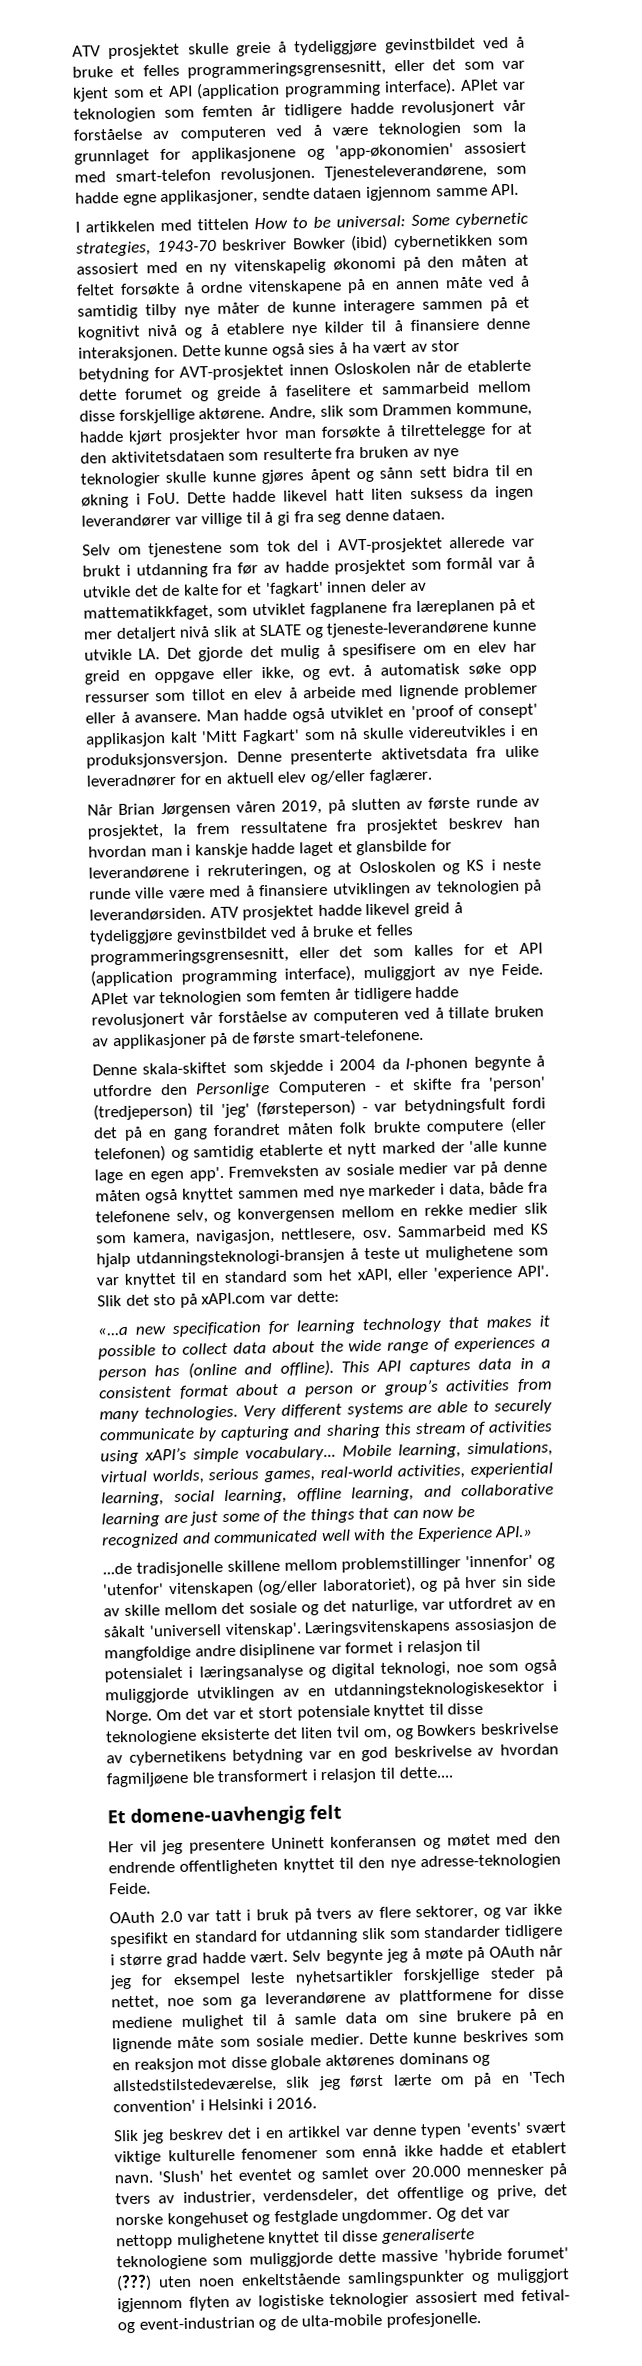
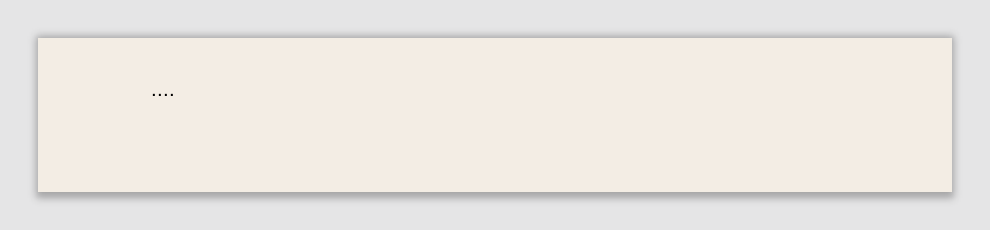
- ATV prosjektet skulle greie å tydeliggjøre gevinstbildet ved å bruke et felles programmeringsgrensesnitt, eller det som var kjent som et API (application programming interface). APIet var teknologien som femten år tidligere hadde revolusjonert vår forståelse av computeren ved å være teknologien som la grunnlaget for applikasjonene og 'app-økonomien' assosiert med smart-telefon revolusjonen. Tjenesteleverandørene, som hadde egne applikasjoner, sendte dataen igjennom samme API.
- I artikkelen med tittelen How to be universal: Some cybernetic strategies, 1943-70 beskriver Bowker (ibid) cybernetikken som assosiert med en ny vitenskapelig økonomi på den måten at feltet forsøkte å ordne vitenskapene på en annen måte ved å samtidig tilby nye måter de kunne interagere sammen på et kognitivt nivå og å etablere nye kilder til å finansiere denne interaksjonen. Dette kunne også sies å ha vært av stor betydning for AVT-prosjektet innen Osloskolen når de etablerte dette forumet og greide å faselitere et sammarbeid mellom disse forskjellige aktørene. Andre, slik som Drammen kommune, hadde kjørt prosjekter hvor man forsøkte å tilrettelegge for at den aktivitetsdataen som resulterte fra bruken av nye teknologier skulle kunne gjøres åpent og sånn sett bidra til en økning i FoU. Dette hadde likevel hatt liten suksess da ingen leverandører var villige til å gi fra seg denne dataen.
- Selv om tjenestene som tok del i AVT-prosjektet allerede var brukt i utdanning fra før av hadde prosjektet som formål var å utvikle det de kalte for et 'fagkart' innen deler av mattematikkfaget, som utviklet fagplanene fra læreplanen på et mer detaljert nivå slik at SLATE og tjeneste-leverandørene kunne utvikle LA. Det gjorde det mulig å spesifisere om en elev har greid en oppgave eller ikke, og evt. å automatisk søke opp ressurser som tillot en elev å arbeide med lignende problemer eller å avansere. Man hadde også utviklet en 'proof of consept' applikasjon kalt 'Mitt Fagkart' som nå skulle videreutvikles i en produksjonsversjon. Denne presenterte aktivetsdata fra ulike leveradnører for en aktuell elev og/eller faglærer.
- Når Brian Jørgensen våren 2019, på slutten av første runde av prosjektet, la frem ressultatene fra prosjektet beskrev han hvordan man i kanskje hadde laget et glansbilde for leverandørene i rekruteringen, og at Osloskolen og KS i neste runde ville være med å finansiere utviklingen av teknologien på leverandørsiden. ATV prosjektet hadde likevel greid å tydeliggjøre gevinstbildet ved å bruke et felles programmeringsgrensesnitt, eller det som kalles for et API (application programming interface), muliggjort av nye Feide. APIet var teknologien som femten år tidligere hadde revolusjonert vår forståelse av computeren ved å tillate bruken av applikasjoner på de første smart-telefonene.
- Denne skala-skiftet som skjedde i 2004 da I-phonen begynte å utfordre den Personlige Computeren - et skifte fra 'person' (tredjeperson) til 'jeg' (førsteperson) - var betydningsfult fordi det på en gang forandret måten folk brukte computere (eller telefonen) og samtidig etablerte et nytt marked der 'alle kunne lage en egen app'. Fremveksten av sosiale medier var på denne måten også knyttet sammen med nye markeder i data, både fra telefonene selv, og konvergensen mellom en rekke medier slik som kamera, navigasjon, nettlesere, osv. Sammarbeid med KS hjalp utdanningsteknologi-bransjen å teste ut mulighetene som var knyttet til en standard som het xAPI, eller 'experience API'. Slik det sto på xAPI.com var dette:
- «...a new specification for learning technology that makes it possible to collect data about the wide range of experiences a person has (online and offline). This API captures data in a consistent format about a person or group’s activities from many technologies. Very different systems are able to securely communicate by capturing and sharing this stream of activities using xAPI’s simple vocabulary... Mobile learning, simulations, virtual worlds, serious games, real-world activities, experiential learning, social learning, offline learning, and collaborative learning are just some of the things that can now be recognized and communicated well with the Experience API.»
- ...de tradisjonelle skillene mellom problemstillinger 'innenfor' og 'utenfor' vitenskapen (og/eller laboratoriet), og på hver sin side av skille mellom det sosiale og det naturlige, var utfordret av en såkalt 'universell vitenskap'. Læringsvitenskapens assosiasjon de mangfoldige andre disiplinene var formet i relasjon til potensialet i læringsanalyse og digital teknologi, noe som også muliggjorde utviklingen av en utdanningsteknologiskesektor i Norge. Om det var et stort potensiale knyttet til disse teknologiene eksisterte det liten tvil om, og Bowkers beskrivelse av cybernetikens betydning var en god beskrivelse av hvordan fagmiljøene ble transformert i relasjon til dette....
- Et domene-uavhengig felt
- Her vil jeg presentere Uninett konferansen og møtet med den endrende offentligheten knyttet til den nye adresse-teknologien Feide.
- OAuth 2.0 var tatt i bruk på tvers av flere sektorer, og var ikke spesifikt en standard for utdanning slik som standarder tidligere i større grad hadde vært. Selv begynte jeg å møte på OAuth når jeg for eksempel leste nyhetsartikler forskjellige steder på nettet, noe som ga leverandørene av plattformene for disse mediene mulighet til å samle data om sine brukere på en lignende måte som sosiale medier. Dette kunne beskrives som en reaksjon mot disse globale aktørenes dominans og allstedstilstedeværelse, slik jeg først lærte om på en 'Tech convention' i Helsinki i 2016.
- Slik jeg beskrev det i en artikkel var denne typen 'events' svært viktige kulturelle fenomener som ennå ikke hadde et etablert navn. 'Slush' het eventet og samlet over 20.000 mennesker på tvers av industrier, verdensdeler, det offentlige og prive, det norske kongehuset og festglade ungdommer. Og det var nettopp mulighetene knyttet til disse generaliserte teknologiene som muliggjorde dette massive 'hybride forumet' (???) uten noen enkeltstående samlingspunkter og muliggjort igjennom flyten av logistiske teknologier assosiert med fetival- og event-industrian og de ulta-mobile profesjonelle.
+ ....

